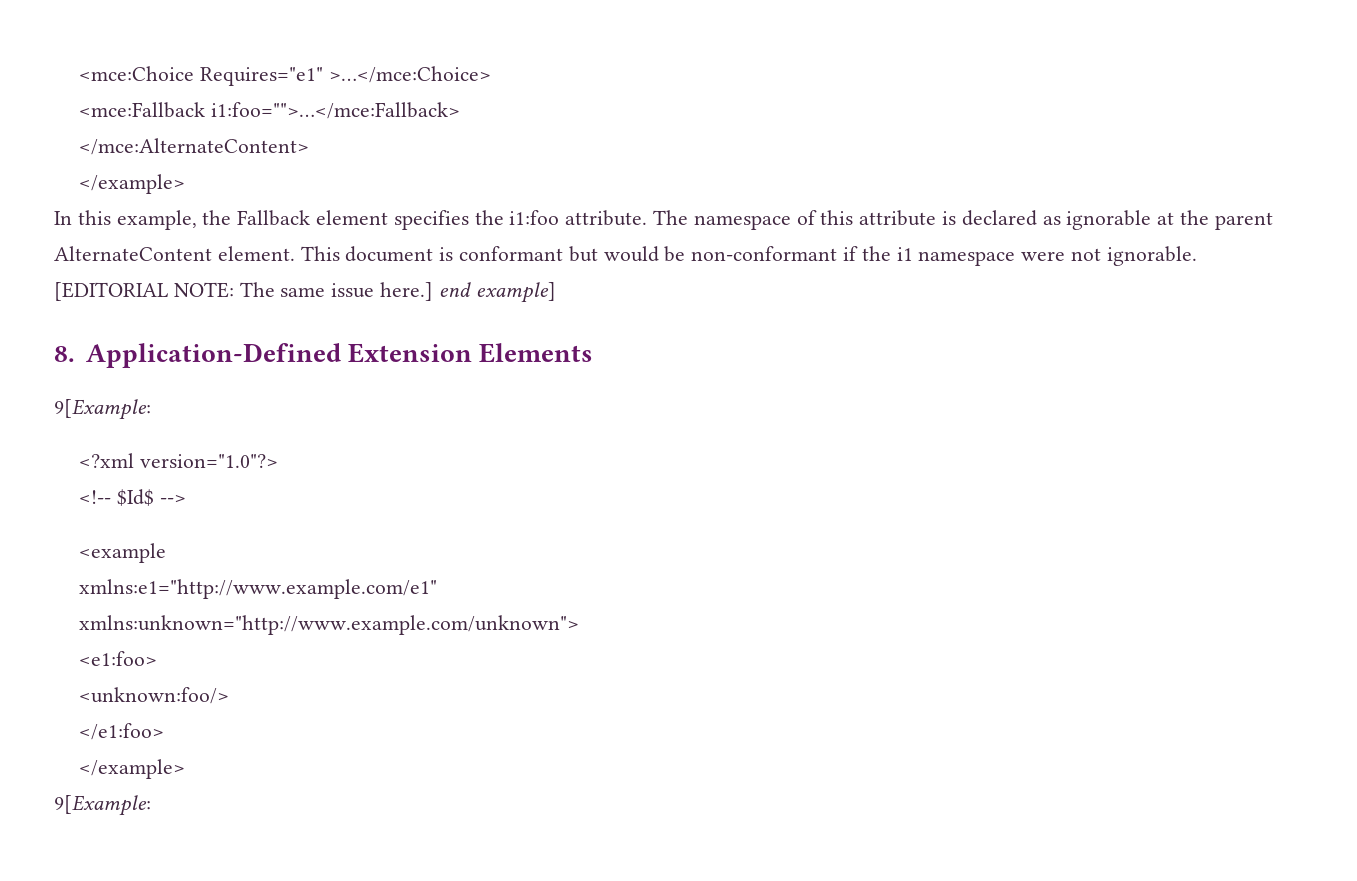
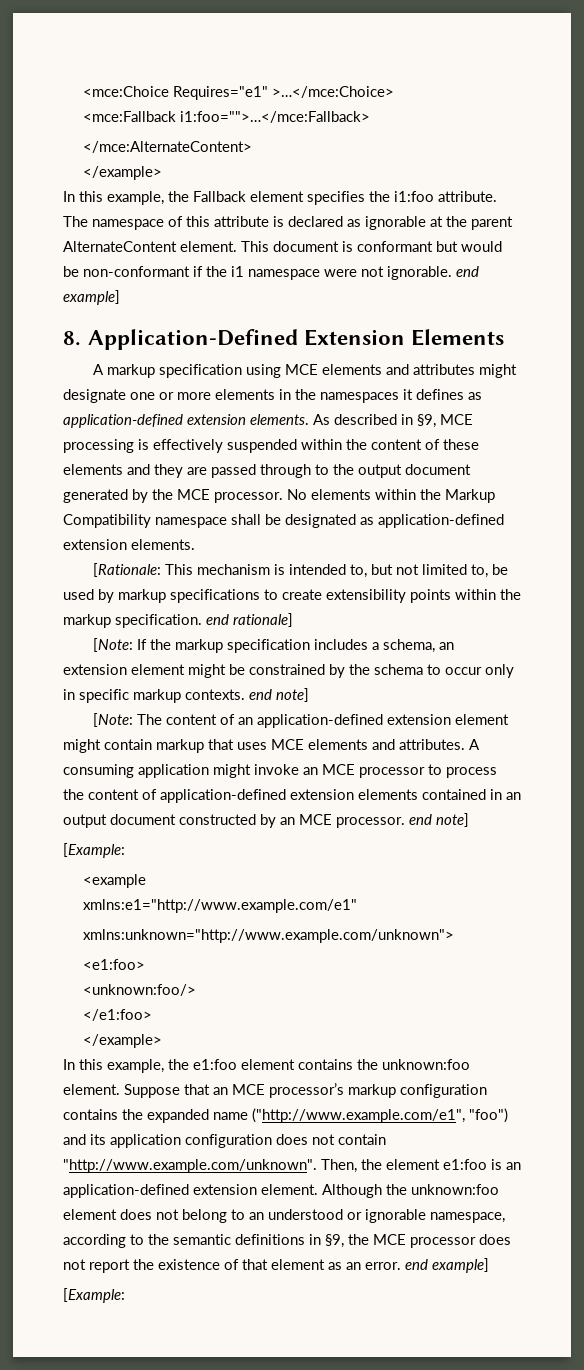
- This document is conformant but would be non-conformant if the i1 namespace were not ignorable. [EDITORIAL NOTE: The same issue here.] end example]
+ This document is conformant but would be non-conformant if the i1 namespace were not ignorable. end example]
  8. Application-Defined Extension Elements
- 9[Example:
- <?xml version="1.0"?>
- <!-- $Id$ -->
+ A markup specification using MCE elements and attributes might designate one or more elements in the namespaces it defines as application-defined extension elements. As described in §9, MCE processing is effectively suspended within the content of these elements and they are passed through to the output document generated by the MCE processor. No elements within the Markup Compatibility namespace shall be designated as application-defined extension elements.
+ [Rationale: This mechanism is intended to, but not limited to, be used by markup specifications to create extensibility points within the markup specification. end rationale]
+ [Note: If the markup specification includes a schema, an extension element might be constrained by the schema to occur only in specific markup contexts. end note]
+ [Note: The content of an application-defined extension element might contain markup that uses MCE elements and attributes. A consuming application might invoke an MCE processor to process the content of application-defined extension elements contained in an output document constructed by an MCE processor. end note]
+ [Example:
  </e1:foo>
  </example>
- 9[Example:
+ In this example, the e1:foo element contains the unknown:foo element. Suppose that an MCE processor’s markup configuration contains the expanded name ("http://www.example.com/e1", "foo") and its application configuration does not contain "http://www.example.com/unknown". Then, the element e1:foo is an application-defined extension element. Although the unknown:foo element does not belong to an understood or ignorable namespace, according to the semantic definitions in §9, the MCE processor does not report the existence of that element as an error. end example]
+ [Example:

